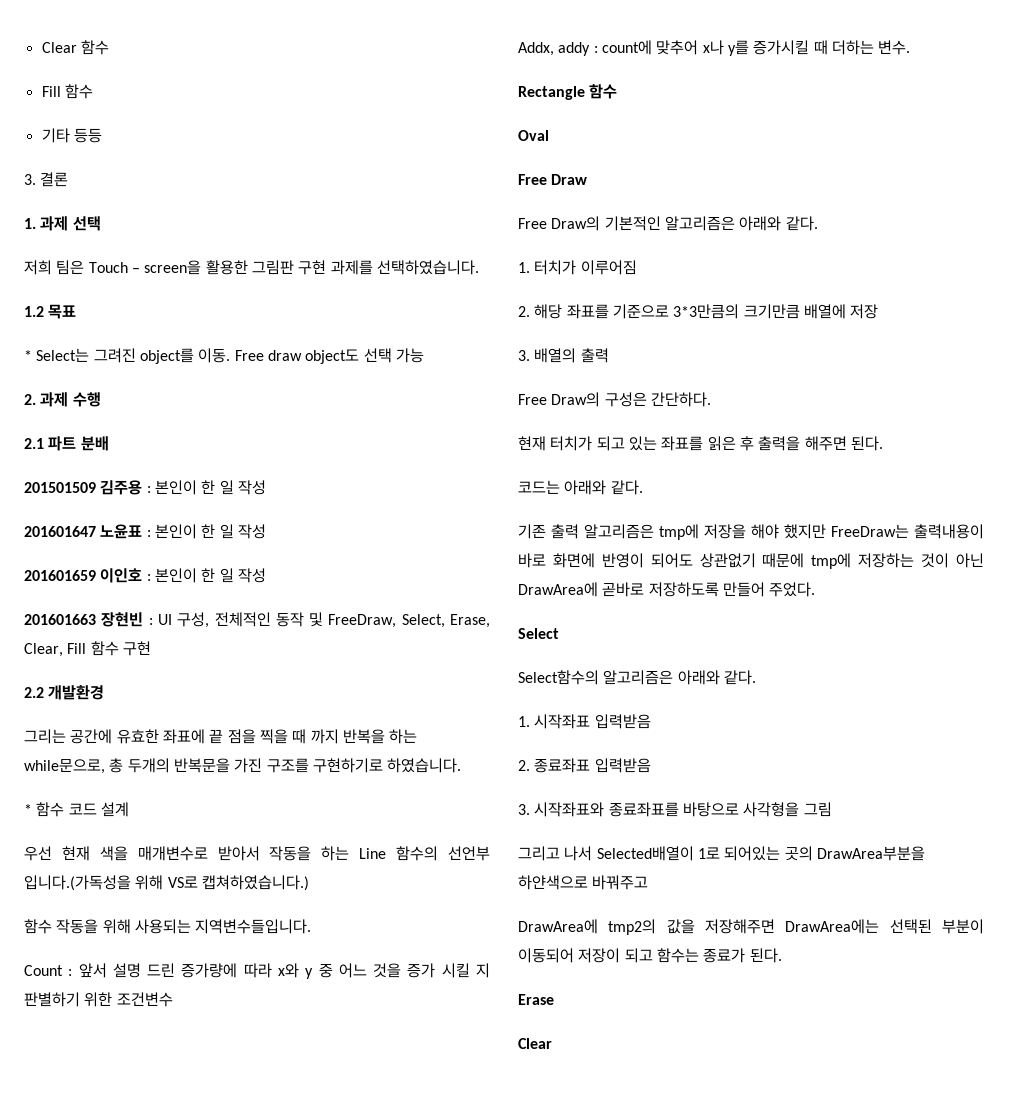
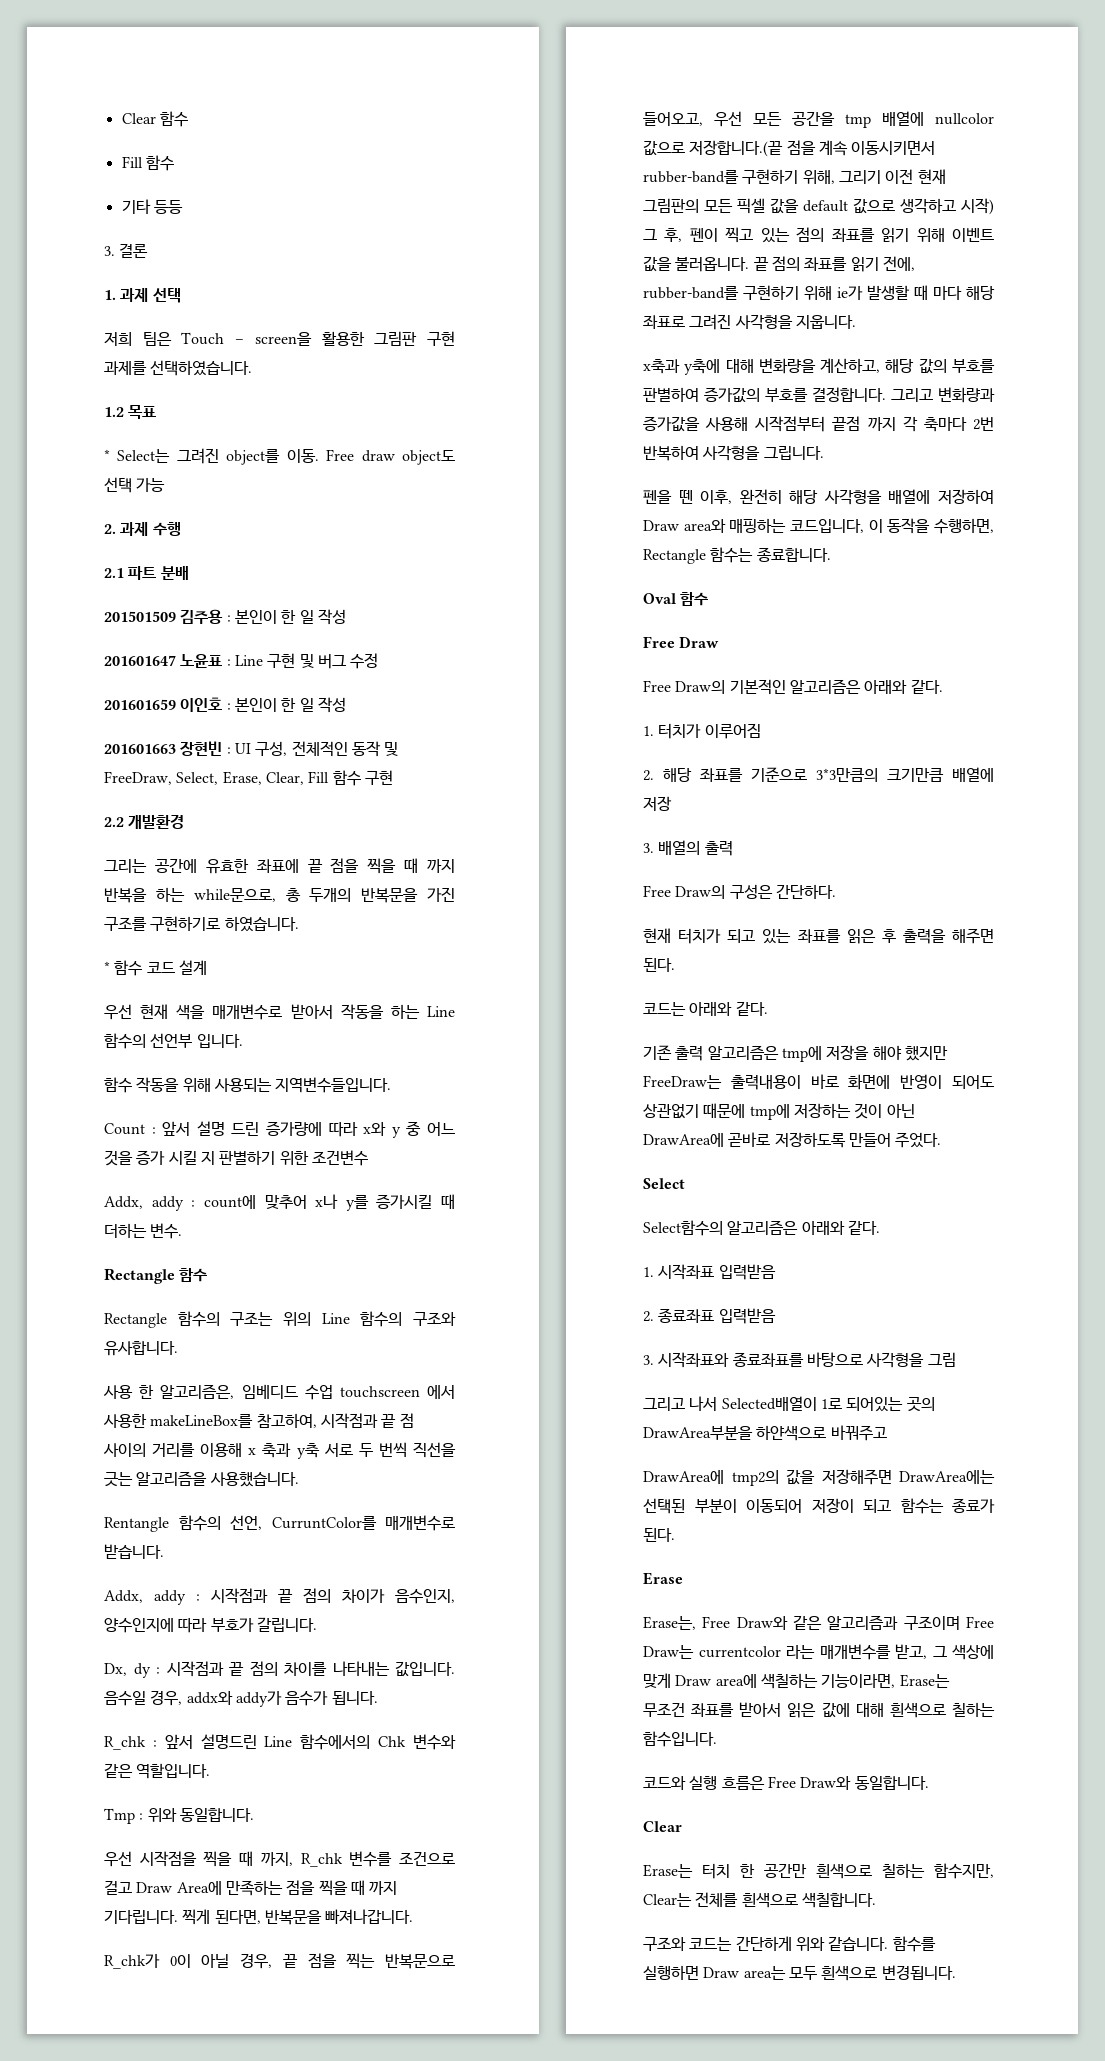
- 201601647 노윤표 : 본인이 한 일 작성
+ 201601647 노윤표 : Line 구현 및 버그 수정
- 우선 현재 색을 매개변수로 받아서 작동을 하는 Line 함수의 선언부 입니다.(가독성을 위해 VS로 캡쳐하였습니다.)
+ 우선 현재 색을 매개변수로 받아서 작동을 하는 Line 함수의 선언부 입니다.
+ Rectangle 함수의 구조는 위의 Line 함수의 구조와 유사합니다.
+ 사용 한 알고리즘은, 임베디드 수업 touchscreen 에서 사용한 makeLineBox를 참고하여, 시작점과 끝 점 사이의 거리를 이용해 x 축과 y축 서로 두 번씩 직선을 긋는 알고리즘을 사용했습니다.
+ Rentangle 함수의 선언, CurruntColor를 매개변수로 받습니다.
+ Addx, addy : 시작점과 끝 점의 차이가 음수인지, 양수인지에 따라 부호가 갈립니다.
+ Dx, dy : 시작점과 끝 점의 차이를 나타내는 값입니다. 음수일 경우, addx와 addy가 음수가 됩니다.
+ R_chk : 앞서 설명드린 Line 함수에서의 Chk 변수와 같은 역할입니다.
+ Tmp : 위와 동일합니다.
+ 우선 시작점을 찍을 때 까지, R_chk 변수를 조건으로 걸고 Draw Area에 만족하는 점을 찍을 때 까지 기다립니다. 찍게 된다면, 반복문을 빠져나갑니다.
+ R_chk가 0이 아닐 경우, 끝 점을 찍는 반복문으로 들어오고, 우선 모든 공간을 tmp 배열에 nullcolor 값으로 저장합니다.(끝 점을 계속 이동시키면서 rubber-band를 구현하기 위해, 그리기 이전 현재 그림판의 모든 픽셀 값을 default 값으로 생각하고 시작) 그 후, 펜이 찍고 있는 점의 좌표를 읽기 위해 이벤트 값을 불러옵니다. 끝 점의 좌표를 읽기 전에, rubber-band를 구현하기 위해 ie가 발생할 때 마다 해당 좌표로 그려진 사각형을 지웁니다.
+ x축과 y축에 대해 변화량을 계산하고, 해당 값의 부호를 판별하여 증가값의 부호를 결정합니다. 그리고 변화량과 증가값을 사용해 시작점부터 끝점 까지 각 축마다 2번 반복하여 사각형을 그립니다.
+ 펜을 뗀 이후, 완전히 해당 사각형을 배열에 저장하여 Draw area와 매핑하는 코드입니다, 이 동작을 수행하면, Rectangle 함수는 종료합니다.
- Oval
+ Oval 함수
  Erase
+ Erase는, Free Draw와 같은 알고리즘과 구조이며 Free Draw는 currentcolor 라는 매개변수를 받고, 그 색상에 맞게 Draw area에 색칠하는 기능이라면, Erase는 무조건 좌표를 받아서 읽은 값에 대해 흰색으로 칠하는 함수입니다.
+ 코드와 실행 흐름은 Free Draw와 동일합니다.
  Clear
+ Erase는 터치 한 공간만 흰색으로 칠하는 함수지만, Clear는 전체를 흰색으로 색칠합니다.
+ 구조와 코드는 간단하게 위와 같습니다. 함수를 실행하면 Draw area는 모두 흰색으로 변경됩니다.

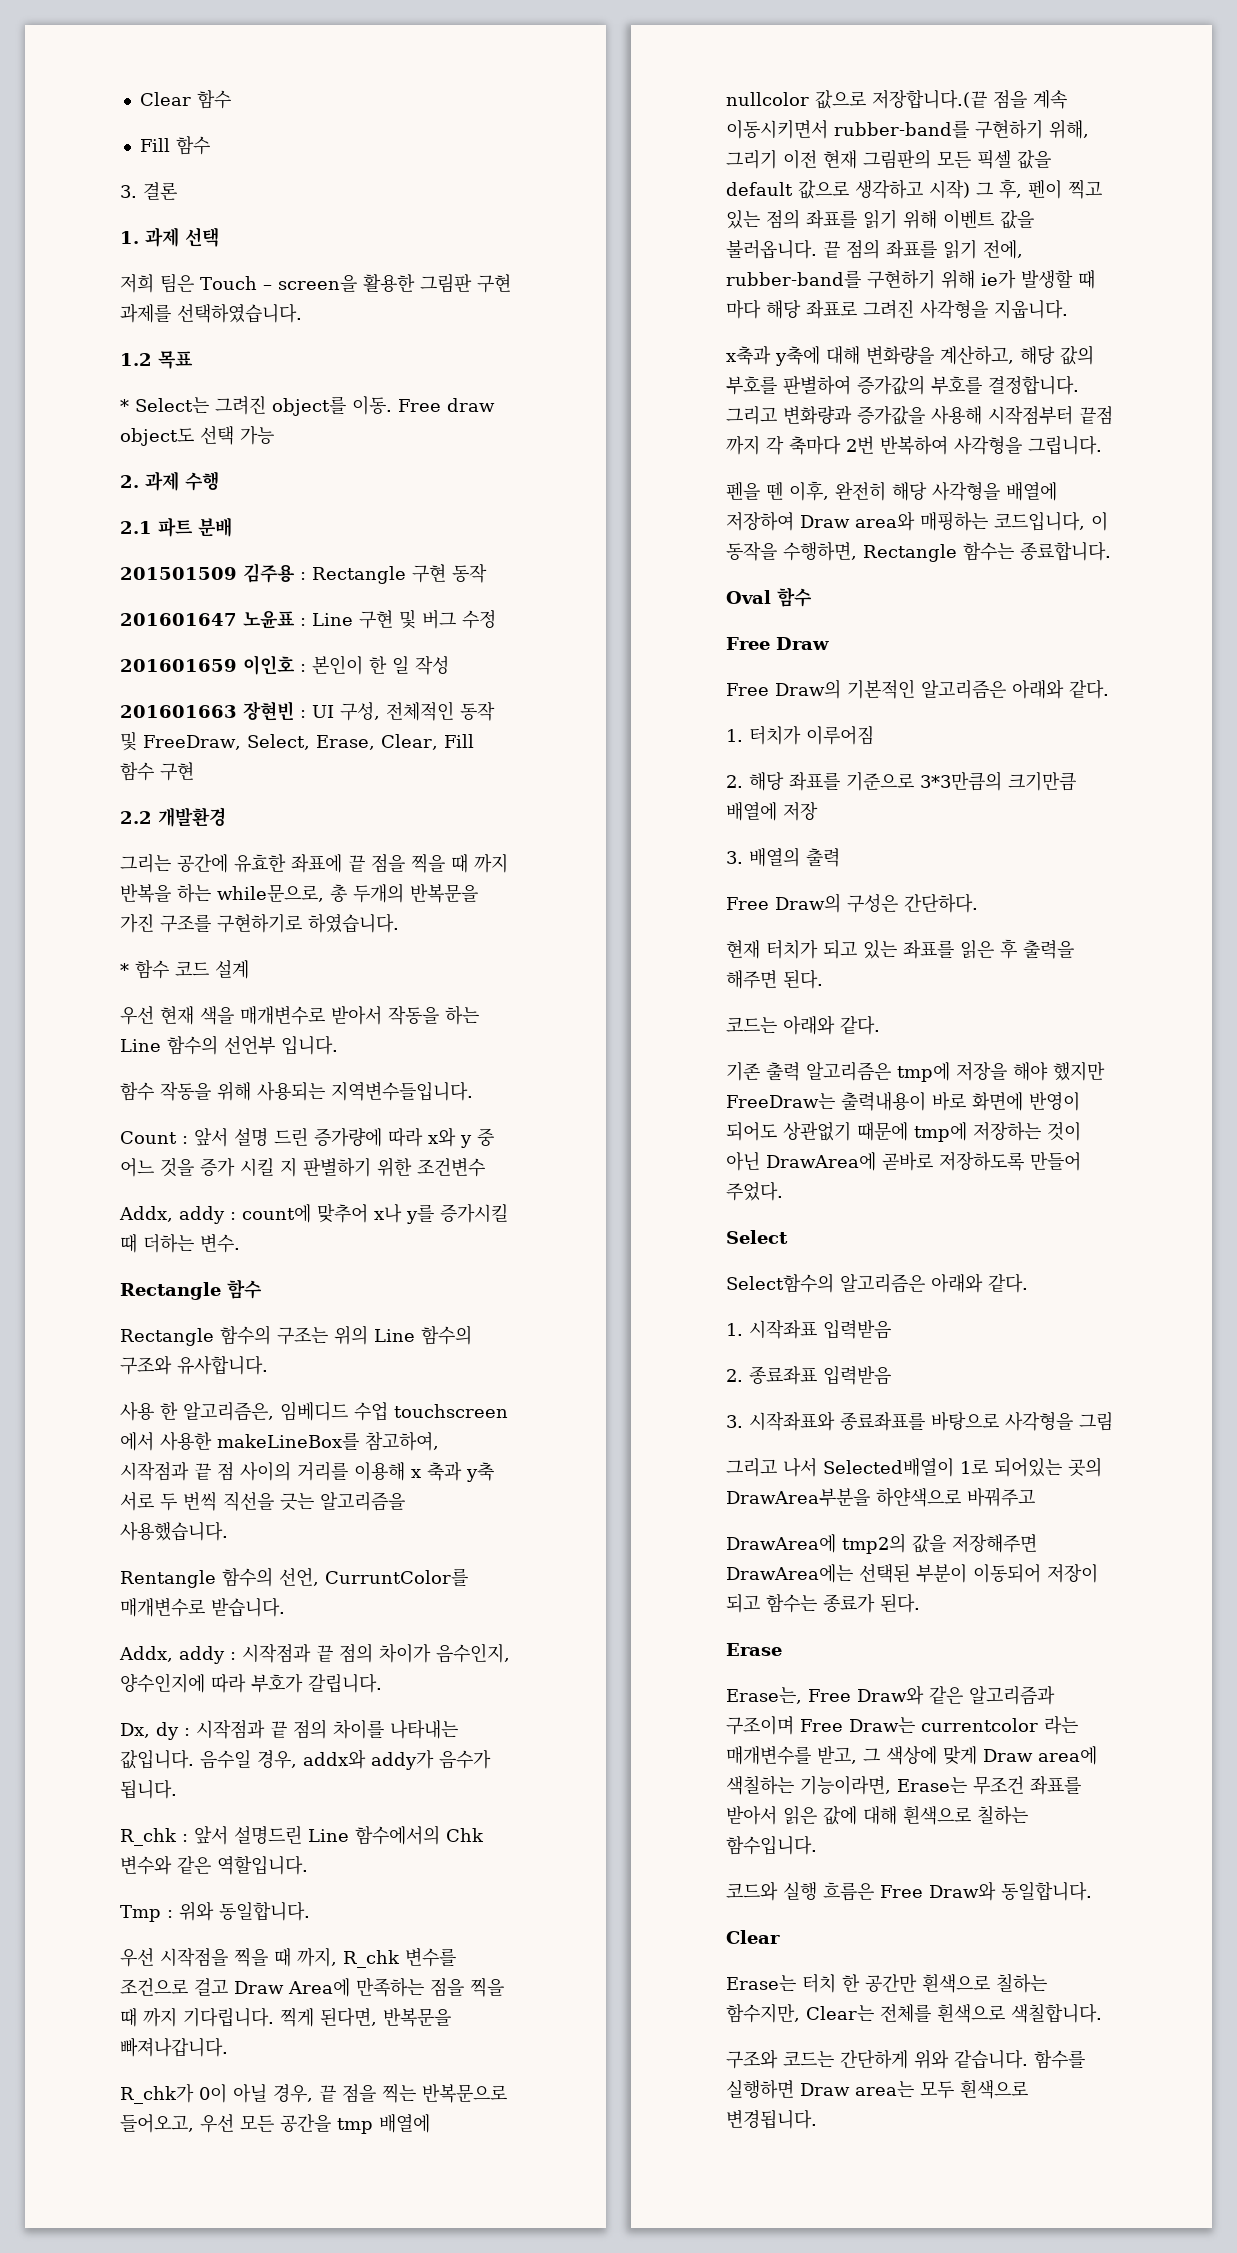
- 기타 등등
- 201501509 김주용 : 본인이 한 일 작성
+ 201501509 김주용 : Rectangle 구현 동작

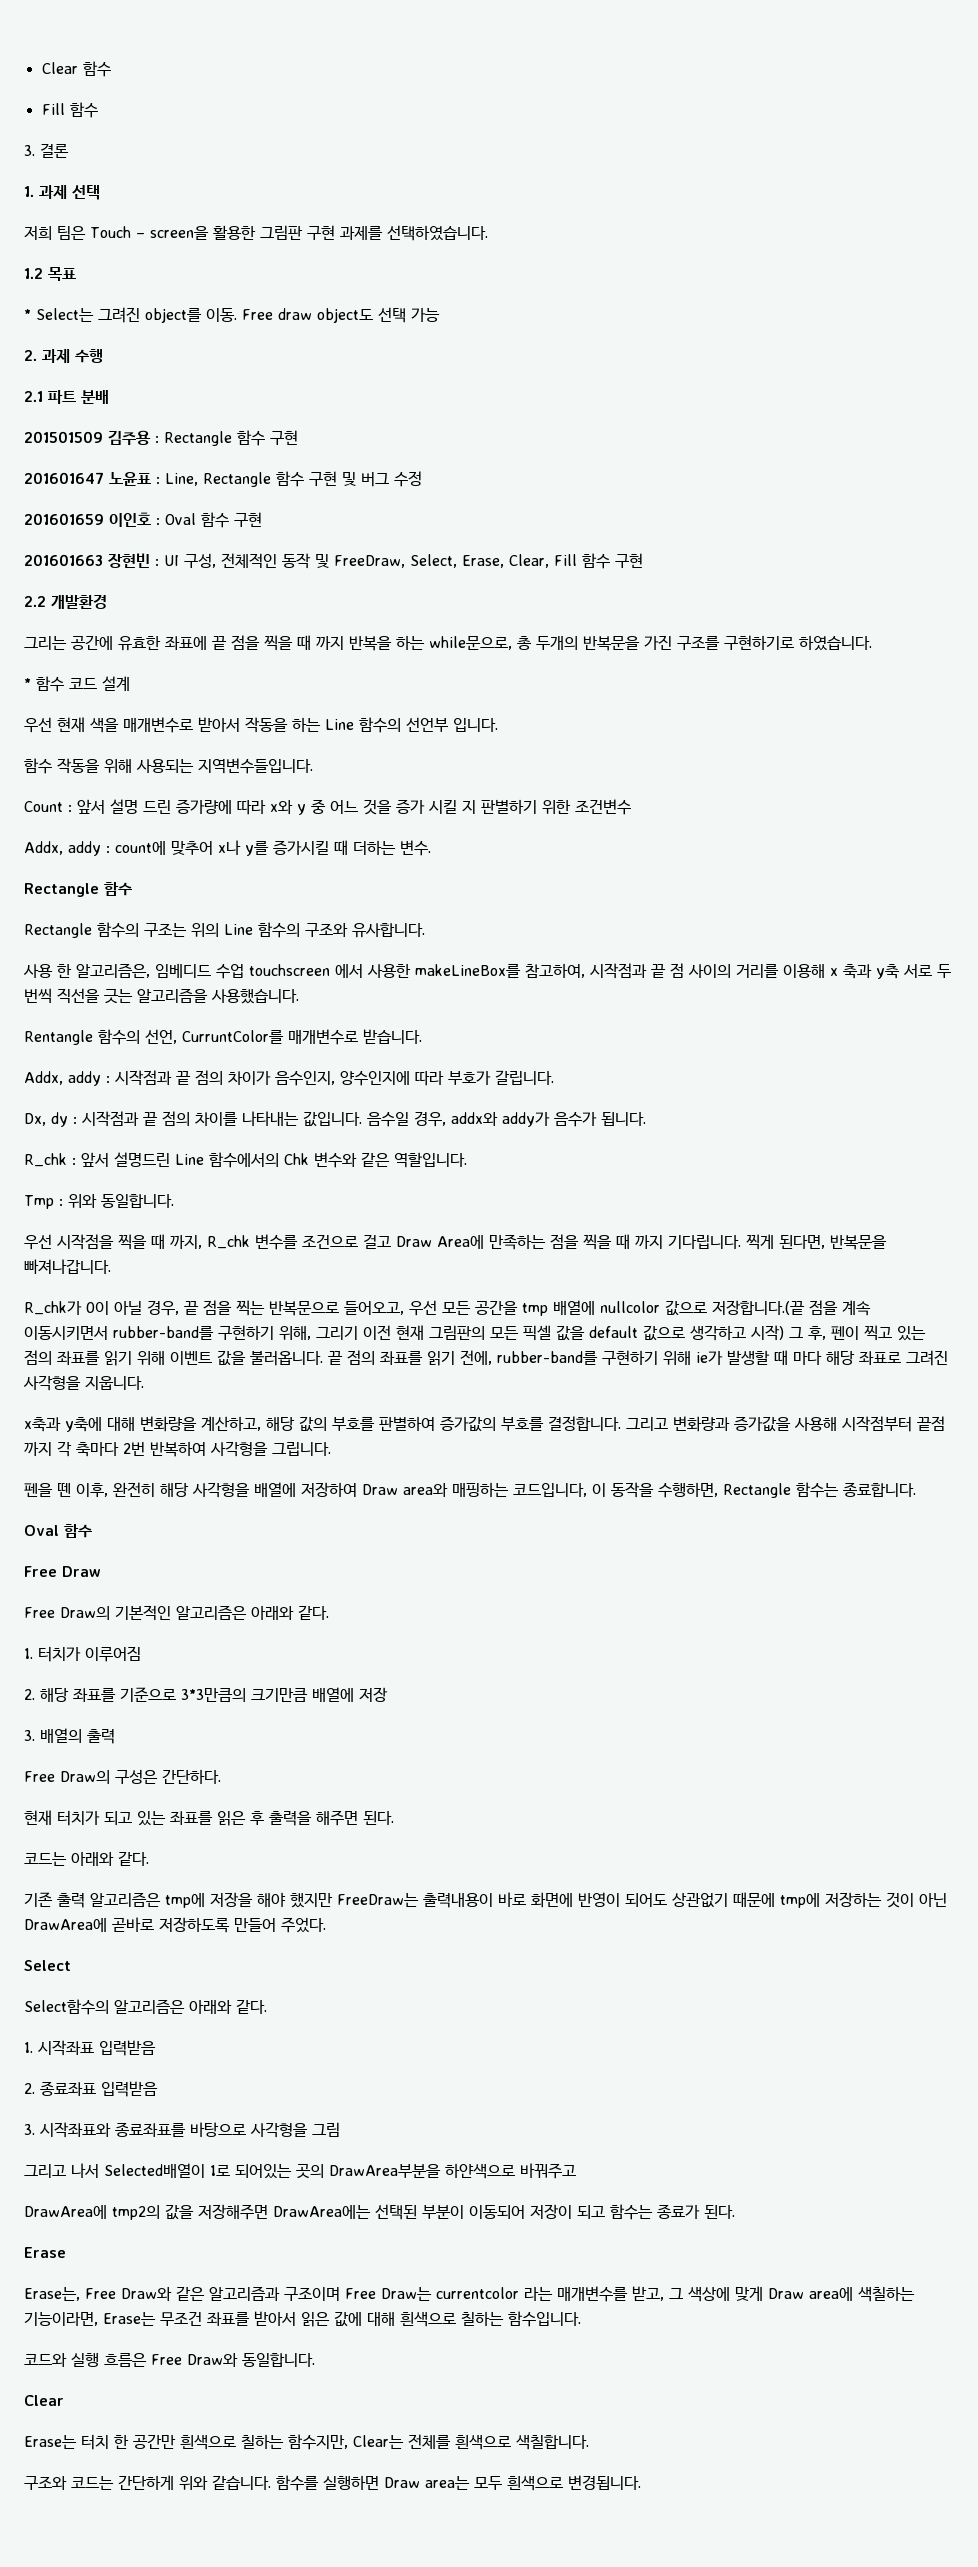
- 201501509 김주용 : Rectangle 구현 동작
+ 201501509 김주용 : Rectangle 함수 구현
- 201601647 노윤표 : Line 구현 및 버그 수정
+ 201601647 노윤표 : Line, Rectangle 함수 구현 및 버그 수정
- 201601659 이인호 : 본인이 한 일 작성
+ 201601659 이인호 : Oval 함수 구현

